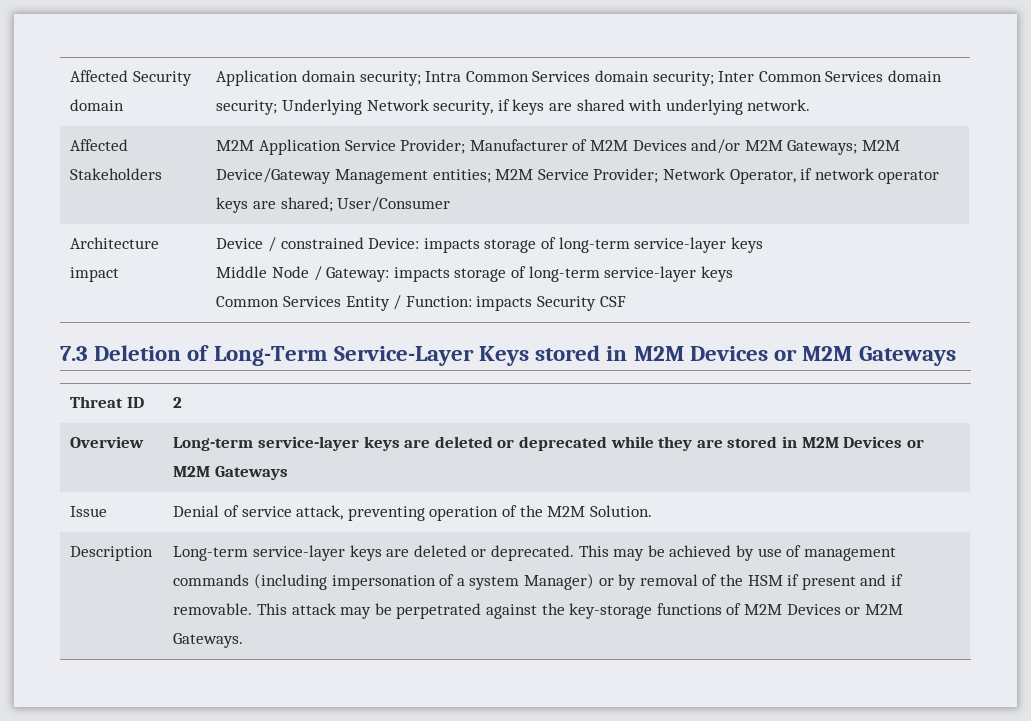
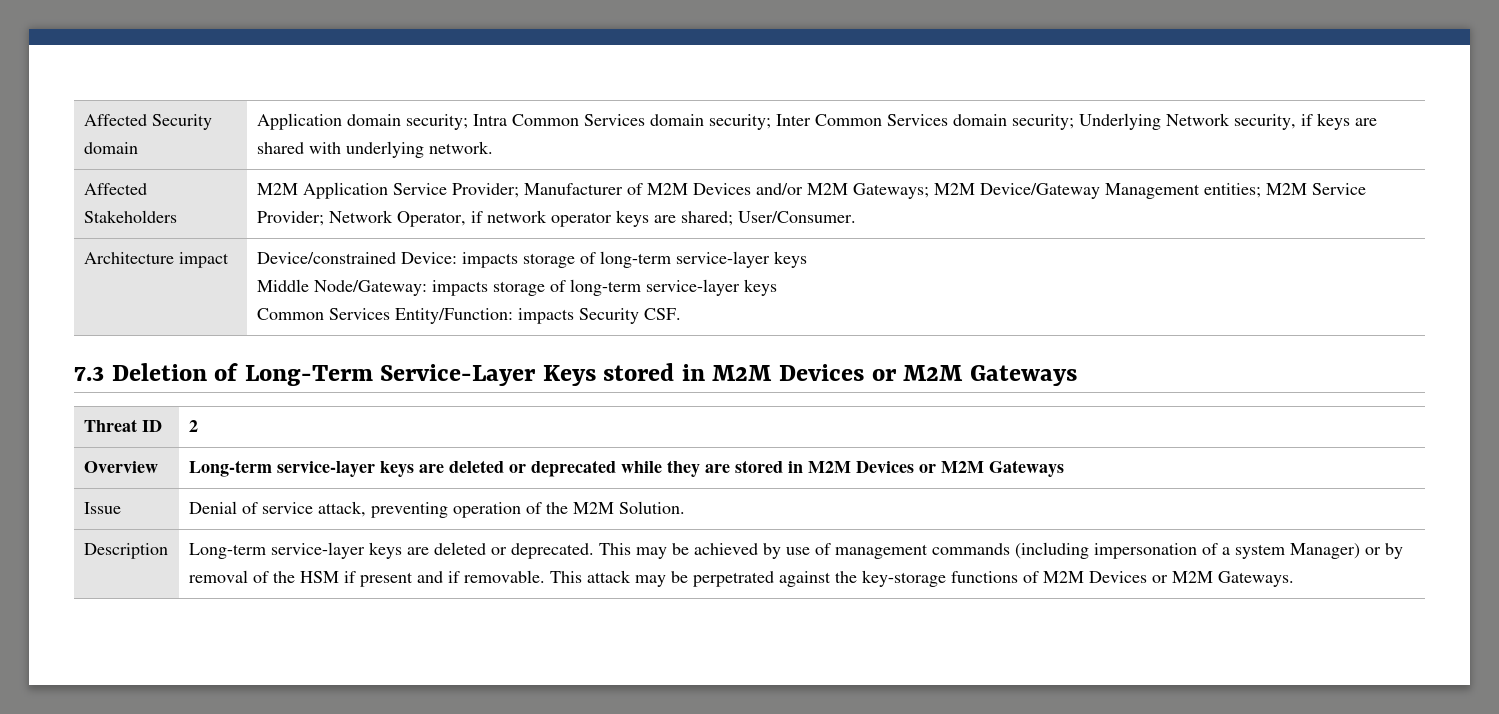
- Affected Stakeholders | M2M Application Service Provider; Manufacturer of M2M Devices and/or M2M Gateways; M2M Device/Gateway Management entities; M2M Service Provider; Network Operator, if network operator keys are shared; User/Consumer
+ Affected Stakeholders | M2M Application Service Provider; Manufacturer of M2M Devices and/or M2M Gateways; M2M Device/Gateway Management entities; M2M Service Provider; Network Operator, if network operator keys are shared; User/Consumer.
- Architecture impact | Device / constrained Device: impacts storage of long-term service-layer keys
- Middle Node / Gateway: impacts storage of long-term service-layer keys
- Common Services Entity / Function: impacts Security CSF
+ Architecture impact | Device/constrained Device: impacts storage of long-term service-layer keys
+ Middle Node/Gateway: impacts storage of long-term service-layer keys
+ Common Services Entity/Function: impacts Security CSF.

